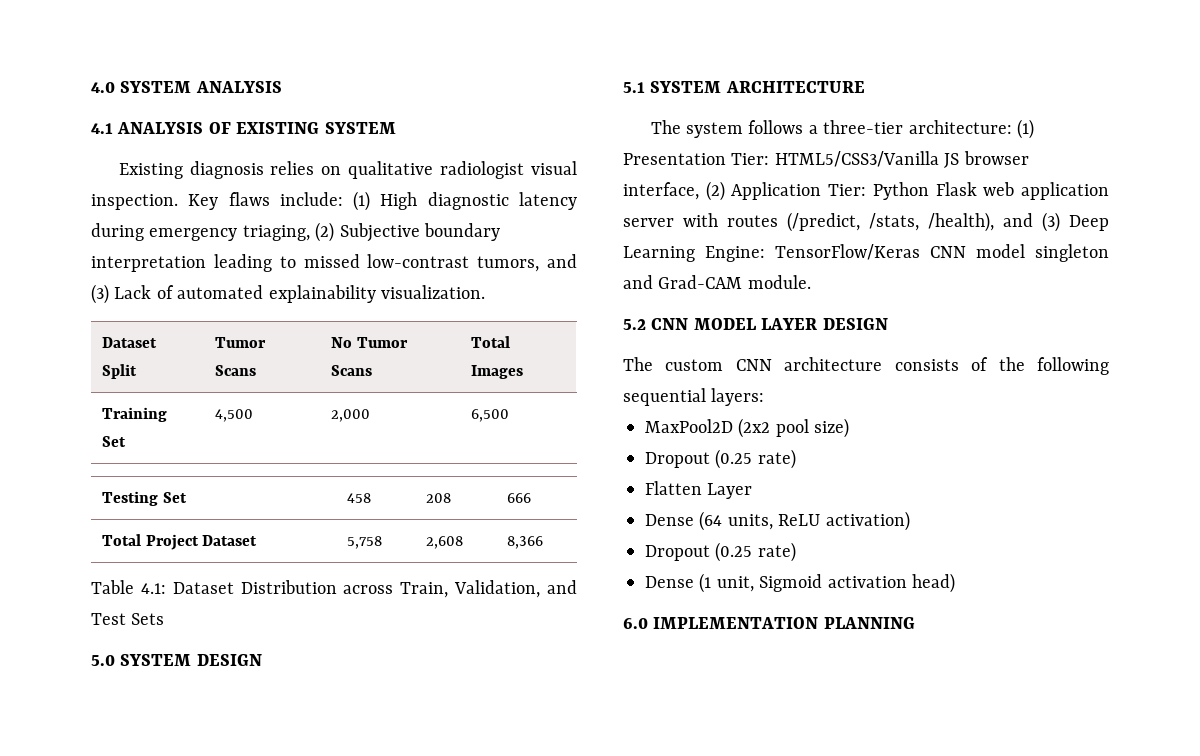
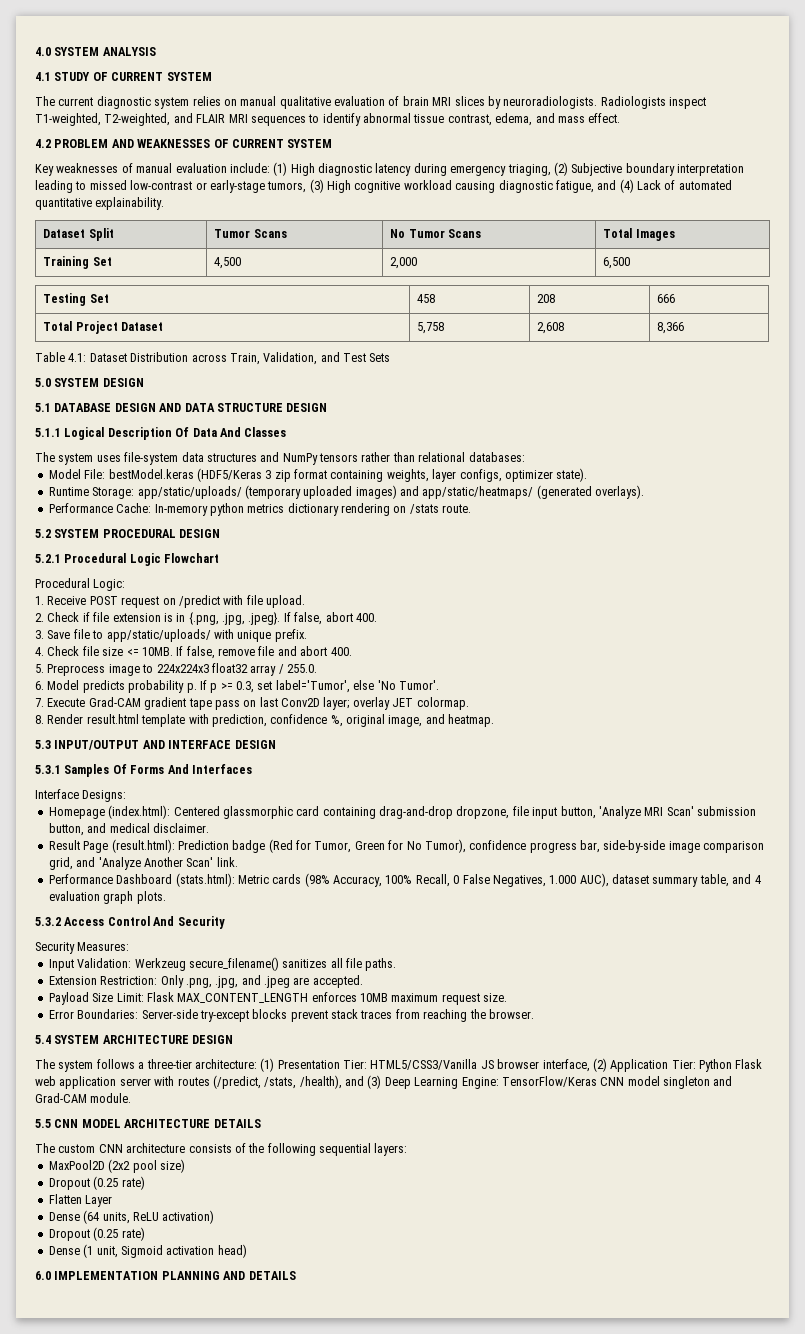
- 4.1 ANALYSIS OF EXISTING SYSTEM
- Existing diagnosis relies on qualitative radiologist visual inspection. Key flaws include: (1) High diagnostic latency during emergency triaging, (2) Subjective boundary interpretation leading to missed low-contrast tumors, and (3) Lack of automated explainability visualization.
+ 4.1 STUDY OF CURRENT SYSTEM
+ The current diagnostic system relies on manual qualitative evaluation of brain MRI slices by neuroradiologists. Radiologists inspect T1-weighted, T2-weighted, and FLAIR MRI sequences to identify abnormal tissue contrast, edema, and mass effect.
+ 4.2 PROBLEM AND WEAKNESSES OF CURRENT SYSTEM
+ Key weaknesses of manual evaluation include: (1) High diagnostic latency during emergency triaging, (2) Subjective boundary interpretation leading to missed low-contrast or early-stage tumors, (3) High cognitive workload causing diagnostic fatigue, and (4) Lack of automated quantitative explainability.
- 5.1 SYSTEM ARCHITECTURE
+ 5.1 DATABASE DESIGN AND DATA STRUCTURE DESIGN
+ 5.1.1 Logical Description Of Data And Classes
+ The system uses file-system data structures and NumPy tensors rather than relational databases:
+ Model File: bestModel.keras (HDF5/Keras 3 zip format containing weights, layer configs, optimizer state).
+ Runtime Storage: app/static/uploads/ (temporary uploaded images) and app/static/heatmaps/ (generated overlays).
+ Performance Cache: In-memory python metrics dictionary rendering on /stats route.
+ 5.2 SYSTEM PROCEDURAL DESIGN
+ 5.2.1 Procedural Logic Flowchart
+ Procedural Logic:
+ 1. Receive POST request on /predict with file upload.
+ 2. Check if file extension is in {.png, .jpg, .jpeg}. If false, abort 400.
+ 3. Save file to app/static/uploads/ with unique prefix.
+ 4. Check file size <= 10MB. If false, remove file and abort 400.
+ 5. Preprocess image to 224x224x3 float32 array / 255.0.
+ 6. Model predicts probability p. If p >= 0.3, set label='Tumor', else 'No Tumor'.
+ 7. Execute Grad-CAM gradient tape pass on last Conv2D layer; overlay JET colormap.
+ 8. Render result.html template with prediction, confidence %, original image, and heatmap.
+ 5.3 INPUT/OUTPUT AND INTERFACE DESIGN
+ 5.3.1 Samples Of Forms And Interfaces
+ Interface Designs:
+ Homepage (index.html): Centered glassmorphic card containing drag-and-drop dropzone, file input button, 'Analyze MRI Scan' submission button, and medical disclaimer.
+ Result Page (result.html): Prediction badge (Red for Tumor, Green for No Tumor), confidence progress bar, side-by-side image comparison grid, and 'Analyze Another Scan' link.
+ Performance Dashboard (stats.html): Metric cards (98% Accuracy, 100% Recall, 0 False Negatives, 1.000 AUC), dataset summary table, and 4 evaluation graph plots.
+ 5.3.2 Access Control And Security
+ Security Measures:
+ Input Validation: Werkzeug secure_filename() sanitizes all file paths.
+ Extension Restriction: Only .png, .jpg, and .jpeg are accepted.
+ Payload Size Limit: Flask MAX_CONTENT_LENGTH enforces 10MB maximum request size.
+ Error Boundaries: Server-side try-except blocks prevent stack traces from reaching the browser.
+ 5.4 SYSTEM ARCHITECTURE DESIGN
- 5.2 CNN MODEL LAYER DESIGN
+ 5.5 CNN MODEL ARCHITECTURE DETAILS
- 6.0 IMPLEMENTATION PLANNING
+ 6.0 IMPLEMENTATION PLANNING AND DETAILS

